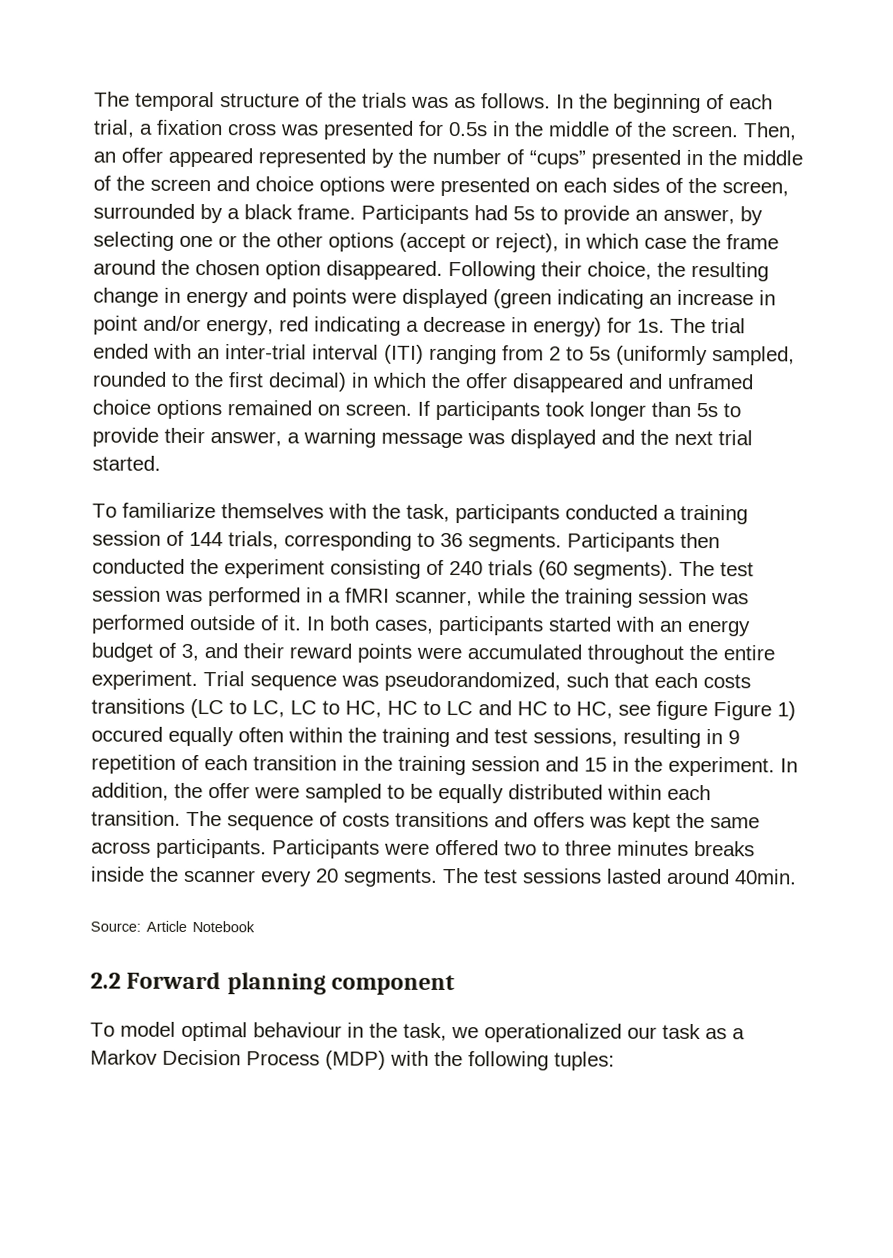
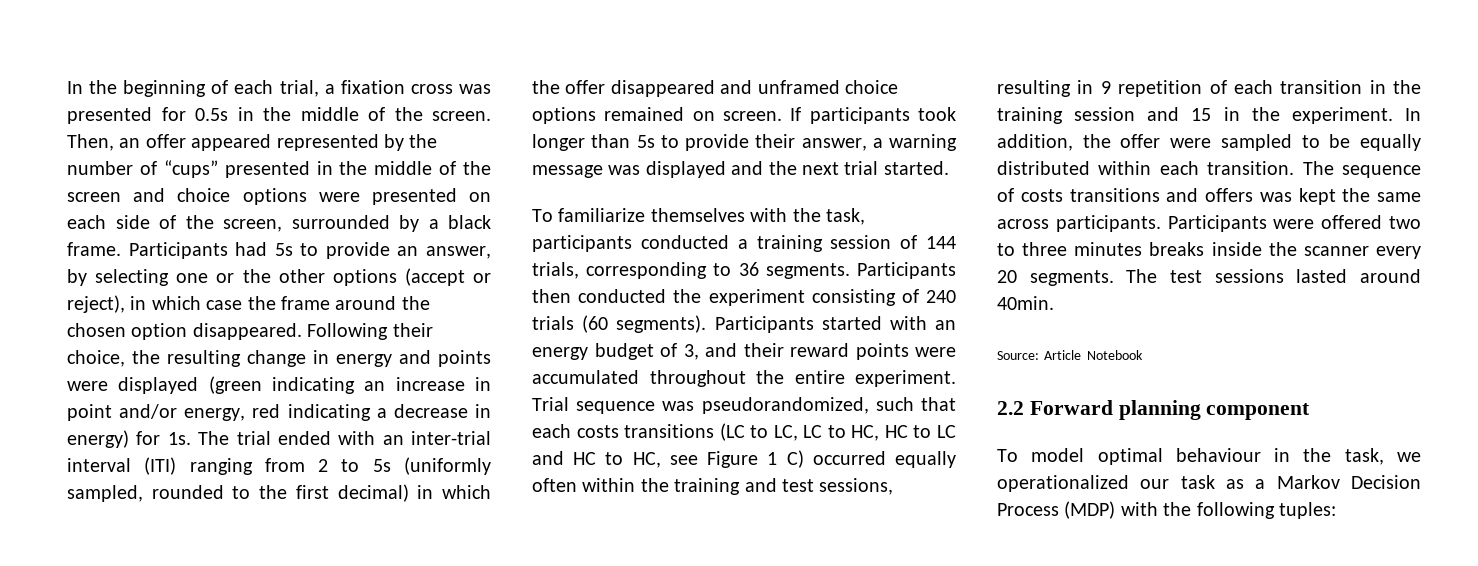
- The temporal structure of the trials was as follows.
- Then, an offer appeared represented by the number of “cups” presented in the middle of the screen and choice options were presented on each sides of the screen, surrounded by a black frame.
+ Then, an offer appeared represented by the number of “cups” presented in the middle of the screen and choice options were presented on each side of the screen, surrounded by a black frame.
- The test session was performed in a fMRI scanner, while the training session was performed outside of it. In both cases, participants started with an energy budget of 3, and their reward points were accumulated throughout the entire experiment.
+ Participants started with an energy budget of 3, and their reward points were accumulated throughout the entire experiment.
- Trial sequence was pseudorandomized, such that each costs transitions (LC to LC, LC to HC, HC to LC and HC to HC, see figure Figure 1) occured equally often within the training and test sessions, resulting in 9 repetition of each transition in the training session and 15 in the experiment.
+ Trial sequence was pseudorandomized, such that each costs transitions (LC to LC, LC to HC, HC to LC and HC to HC, see Figure 1 C) occurred equally often within the training and test sessions, resulting in 9 repetition of each transition in the training session and 15 in the experiment.

